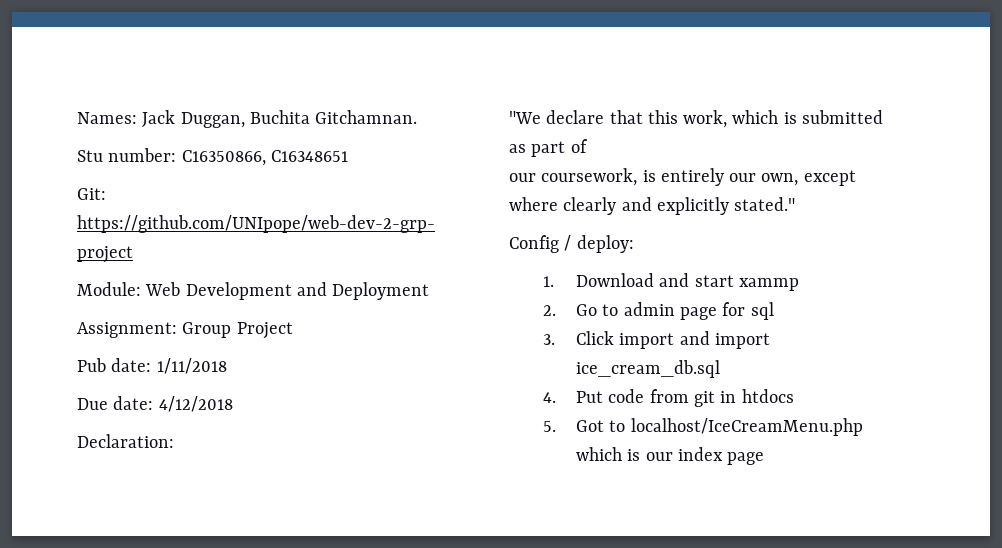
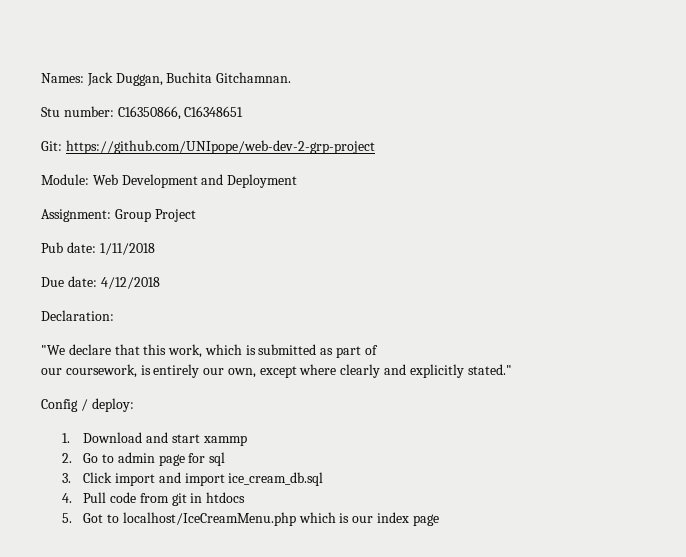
- 4. Put code from git in htdocs
+ 4. Pull code from git in htdocs

